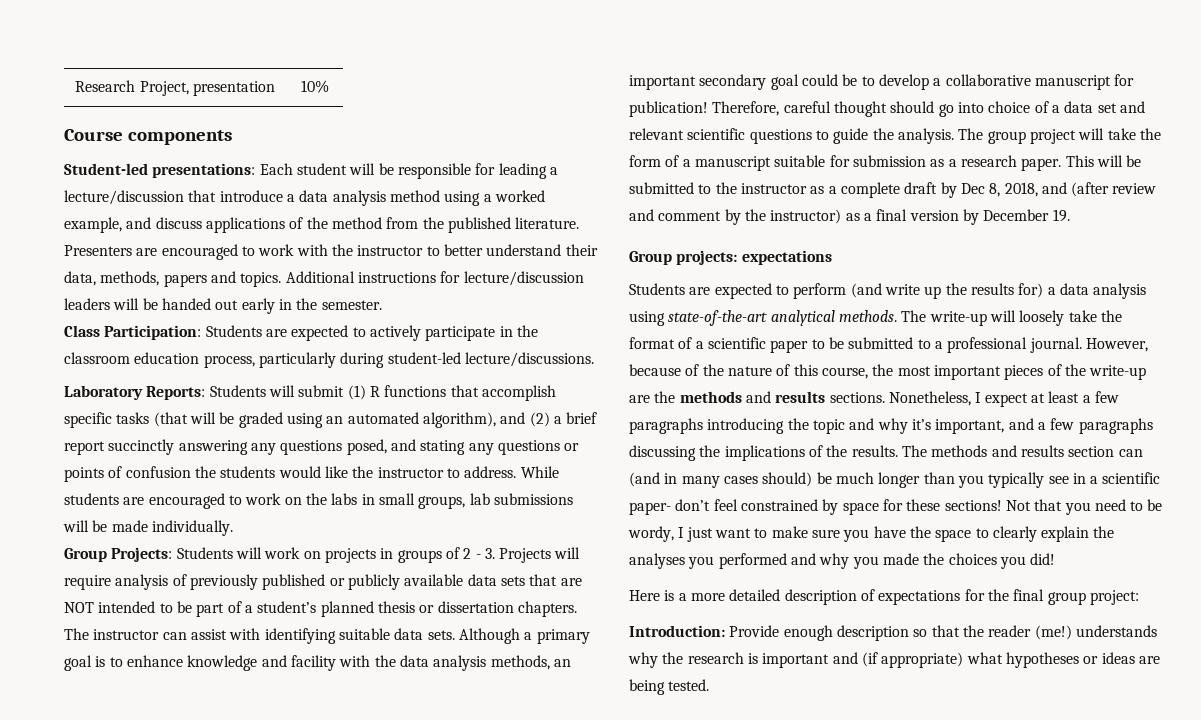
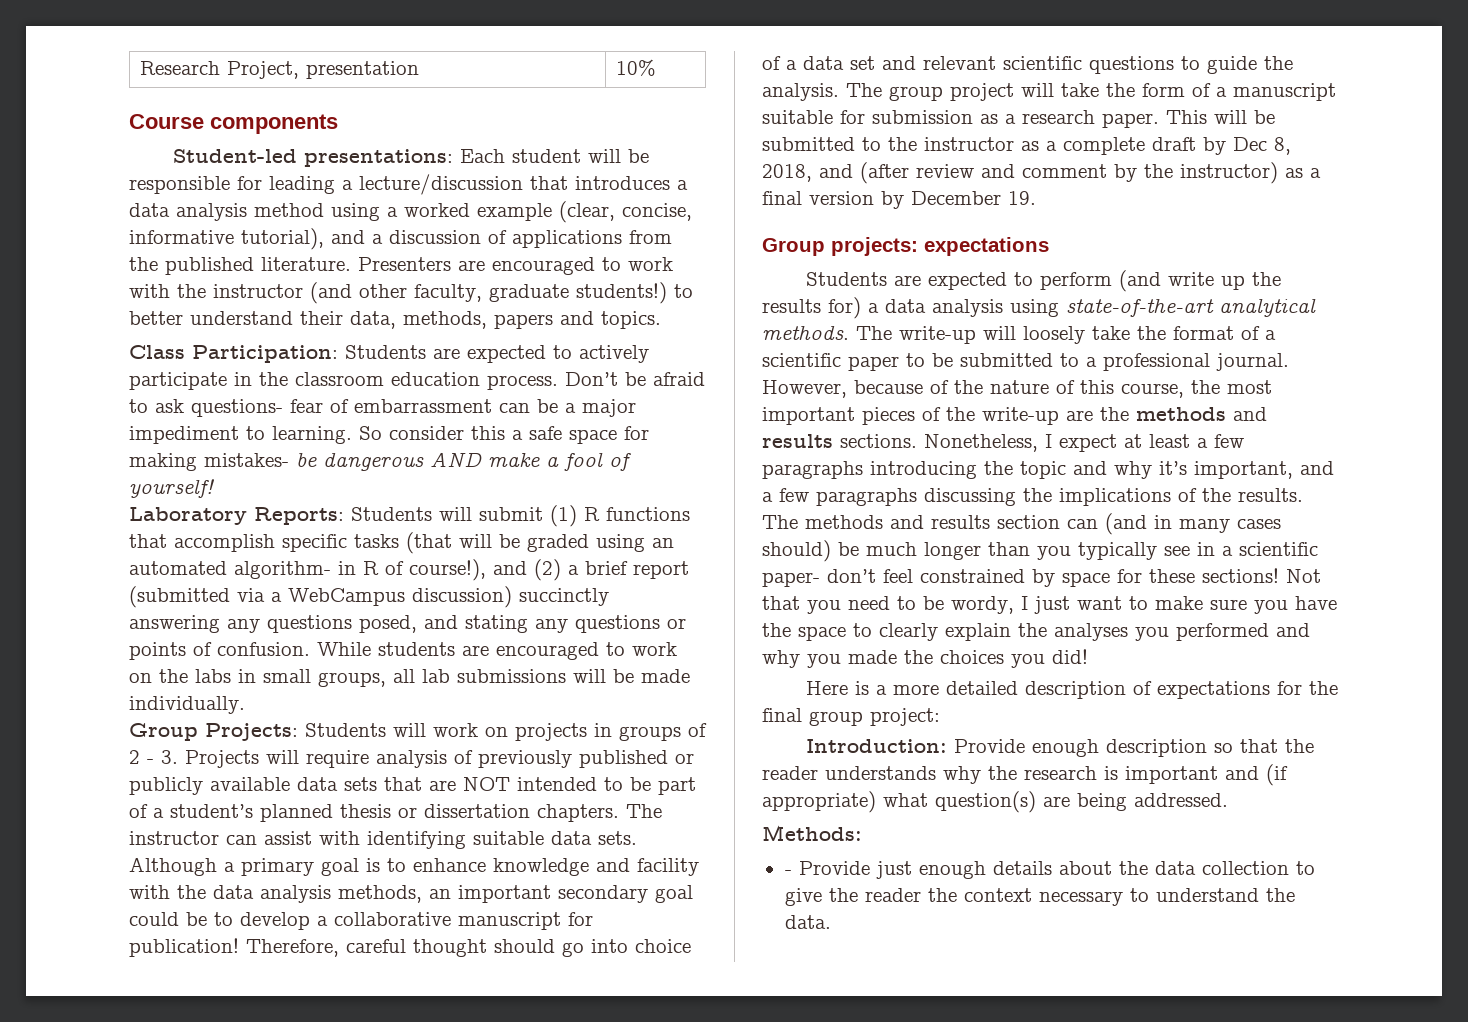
- Student-led presentations: Each student will be responsible for leading a lecture/discussion that introduce a data analysis method using a worked example, and discuss applications of the method from the published literature.
+ Student-led presentations: Each student will be responsible for leading a lecture/discussion that introduces a data analysis method using a worked example (clear, concise, informative tutorial), and a discussion of applications from the published literature.
- Presenters are encouraged to work with the instructor to better understand their data, methods, papers and topics. Additional instructions for lecture/discussion leaders will be handed out early in the semester.
+ Presenters are encouraged to work with the instructor (and other faculty, graduate students!) to better understand their data, methods, papers and topics.
- Class Participation: Students are expected to actively participate in the classroom education process, particularly during student-led lecture/discussions.
+ Class Participation: Students are expected to actively participate in the classroom education process. Don’t be afraid to ask questions- fear of embarrassment can be a major impediment to learning. So consider this a safe space for making mistakes- be dangerous AND make a fool of yourself!
- Laboratory Reports: Students will submit (1) R functions that accomplish specific tasks (that will be graded using an automated algorithm), and (2) a brief report succinctly answering any questions posed, and stating any questions or points of confusion the students would like the instructor to address.
+ Laboratory Reports: Students will submit (1) R functions that accomplish specific tasks (that will be graded using an automated algorithm- in R of course!), and (2) a brief report (submitted via a WebCampus discussion) succinctly answering any questions posed, and stating any questions or points of confusion.
- While students are encouraged to work on the labs in small groups, lab submissions will be made individually.
+ While students are encouraged to work on the labs in small groups, all lab submissions will be made individually.
- Introduction: Provide enough description so that the reader (me!) understands why the research is important and (if appropriate) what hypotheses or ideas are being tested.
+ Introduction: Provide enough description so that the reader understands why the research is important and (if appropriate) what question(s) are being addressed.
+ Methods:
+ - Provide just enough details about the data collection to give the reader the context necessary to understand the data.

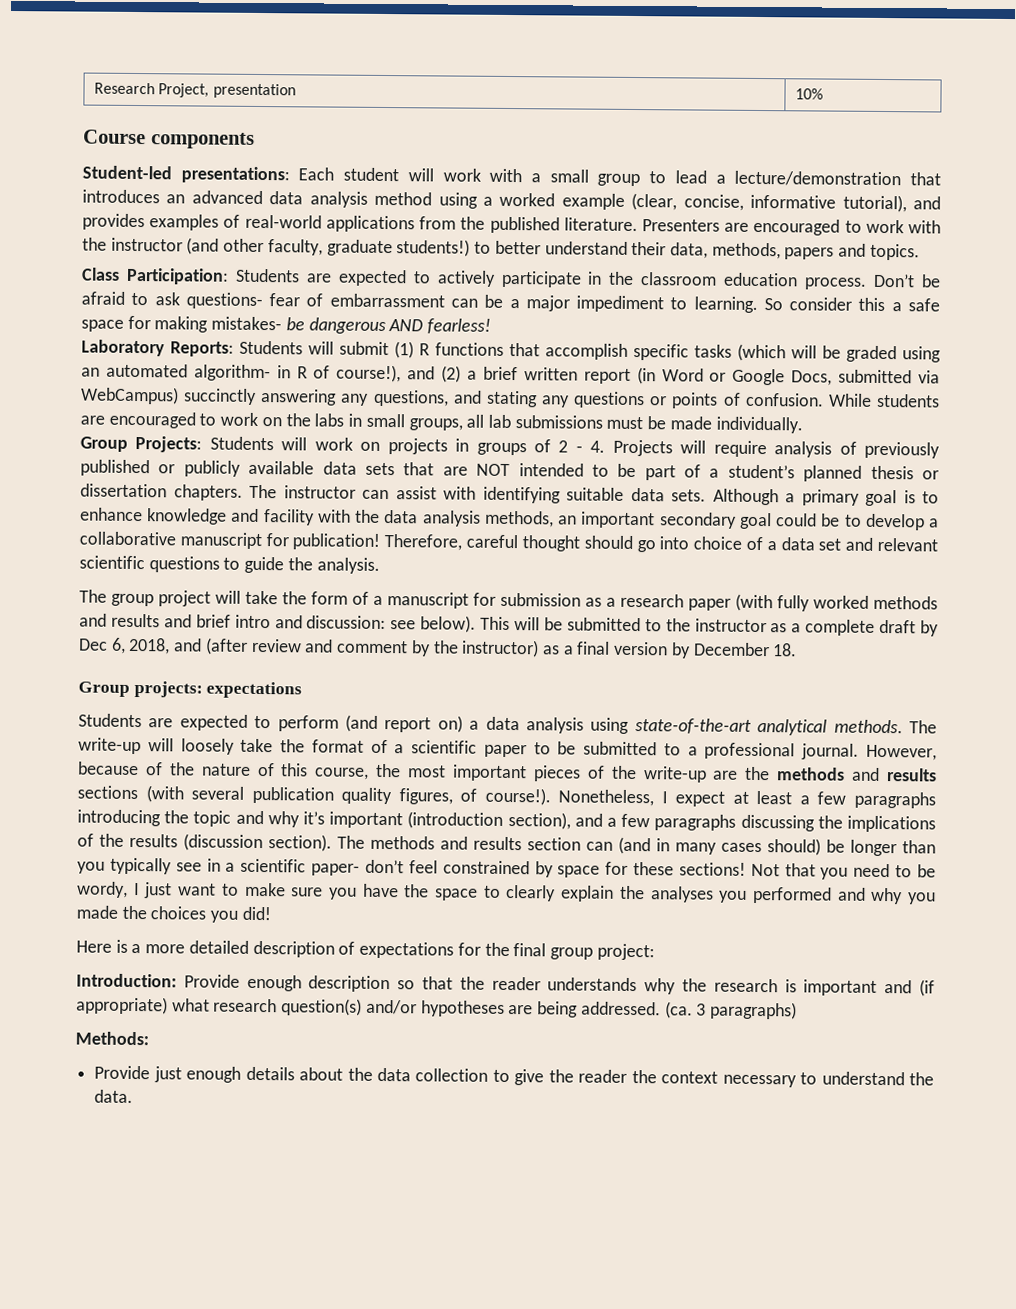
- Student-led presentations: Each student will be responsible for leading a lecture/discussion that introduces a data analysis method using a worked example (clear, concise, informative tutorial), and a discussion of applications from the published literature.
+ Student-led presentations: Each student will work with a small group to lead a lecture/demonstration that introduces an advanced data analysis method using a worked example (clear, concise, informative tutorial), and provides examples of real-world applications from the published literature.
- So consider this a safe space for making mistakes- be dangerous AND make a fool of yourself!
+ So consider this a safe space for making mistakes- be dangerous AND fearless!
- Laboratory Reports: Students will submit (1) R functions that accomplish specific tasks (that will be graded using an automated algorithm- in R of course!), and (2) a brief report (submitted via a WebCampus discussion) succinctly answering any questions posed, and stating any questions or points of confusion.
+ Laboratory Reports: Students will submit (1) R functions that accomplish specific tasks (which will be graded using an automated algorithm- in R of course!), and (2) a brief written report (in Word or Google Docs, submitted via WebCampus) succinctly answering any questions, and stating any questions or points of confusion.
- While students are encouraged to work on the labs in small groups, all lab submissions will be made individually.
+ While students are encouraged to work on the labs in small groups, all lab submissions must be made individually.
- Group Projects: Students will work on projects in groups of 2 - 3. Projects will require analysis of previously published or publicly available data sets that are NOT intended to be part of a student’s planned thesis or dissertation chapters.
+ Group Projects: Students will work on projects in groups of 2 - 4. Projects will require analysis of previously published or publicly available data sets that are NOT intended to be part of a student’s planned thesis or dissertation chapters.
- Therefore, careful thought should go into choice of a data set and relevant scientific questions to guide the analysis. The group project will take the form of a manuscript suitable for submission as a research paper.
+ Therefore, careful thought should go into choice of a data set and relevant scientific questions to guide the analysis.
+ The group project will take the form of a manuscript for submission as a research paper (with fully worked methods and results and brief intro and discussion: see below).
- This will be submitted to the instructor as a complete draft by Dec 8, 2018, and (after review and comment by the instructor) as a final version by December 19.
+ This will be submitted to the instructor as a complete draft by Dec 6, 2018, and (after review and comment by the instructor) as a final version by December 18.
- Students are expected to perform (and write up the results for) a data analysis using state-of-the-art analytical methods.
+ Students are expected to perform (and report on) a data analysis using state-of-the-art analytical methods.
- However, because of the nature of this course, the most important pieces of the write-up are the methods and results sections.
+ However, because of the nature of this course, the most important pieces of the write-up are the methods and results sections (with several publication quality figures, of course!).
- Nonetheless, I expect at least a few paragraphs introducing the topic and why it’s important, and a few paragraphs discussing the implications of the results.
+ Nonetheless, I expect at least a few paragraphs introducing the topic and why it’s important (introduction section), and a few paragraphs discussing the implications of the results (discussion section).
- The methods and results section can (and in many cases should) be much longer than you typically see in a scientific paper- don’t feel constrained by space for these sections!
+ The methods and results section can (and in many cases should) be longer than you typically see in a scientific paper- don’t feel constrained by space for these sections!
- Introduction: Provide enough description so that the reader understands why the research is important and (if appropriate) what question(s) are being addressed.
+ Introduction: Provide enough description so that the reader understands why the research is important and (if appropriate) what research question(s) and/or hypotheses are being addressed. (ca. 3 paragraphs)
- - Provide just enough details about the data collection to give the reader the context necessary to understand the data.
+ Provide just enough details about the data collection to give the reader the context necessary to understand the data.

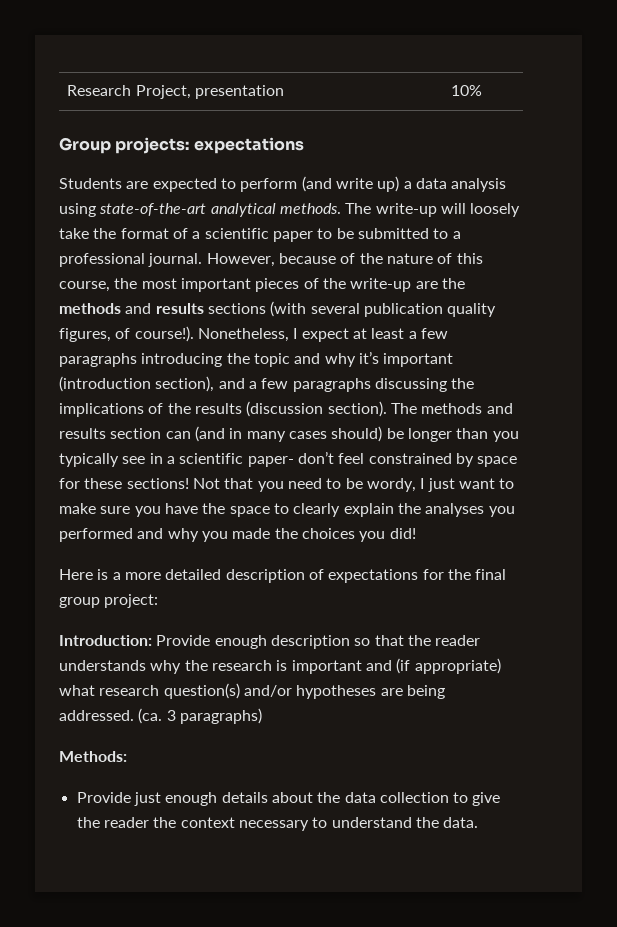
- Course components
- Student-led presentations: Each student will work with a small group to lead a lecture/demonstration that introduces an advanced data analysis method using a worked example (clear, concise, informative tutorial), and provides examples of real-world applications from the published literature. Presenters are encouraged to work with the instructor (and other faculty, graduate students!) to better understand their data, methods, papers and topics.
- Class Participation: Students are expected to actively participate in the classroom education process. Don’t be afraid to ask questions- fear of embarrassment can be a major impediment to learning. So consider this a safe space for making mistakes- be dangerous AND fearless!
- Laboratory Reports: Students will submit (1) R functions that accomplish specific tasks (which will be graded using an automated algorithm- in R of course!), and (2) a brief written report (in Word or Google Docs, submitted via WebCampus) succinctly answering any questions, and stating any questions or points of confusion. While students are encouraged to work on the labs in small groups, all lab submissions must be made individually.
- Group Projects: Students will work on projects in groups of 2 - 4. Projects will require analysis of previously published or publicly available data sets that are NOT intended to be part of a student’s planned thesis or dissertation chapters. The instructor can assist with identifying suitable data sets. Although a primary goal is to enhance knowledge and facility with the data analysis methods, an important secondary goal could be to develop a collaborative manuscript for publication! Therefore, careful thought should go into choice of a data set and relevant scientific questions to guide the analysis.
- The group project will take the form of a manuscript for submission as a research paper (with fully worked methods and results and brief intro and discussion: see below). This will be submitted to the instructor as a complete draft by Dec 6, 2018, and (after review and comment by the instructor) as a final version by December 18.
- Students are expected to perform (and report on) a data analysis using state-of-the-art analytical methods.
+ Students are expected to perform (and write up) a data analysis using state-of-the-art analytical methods.

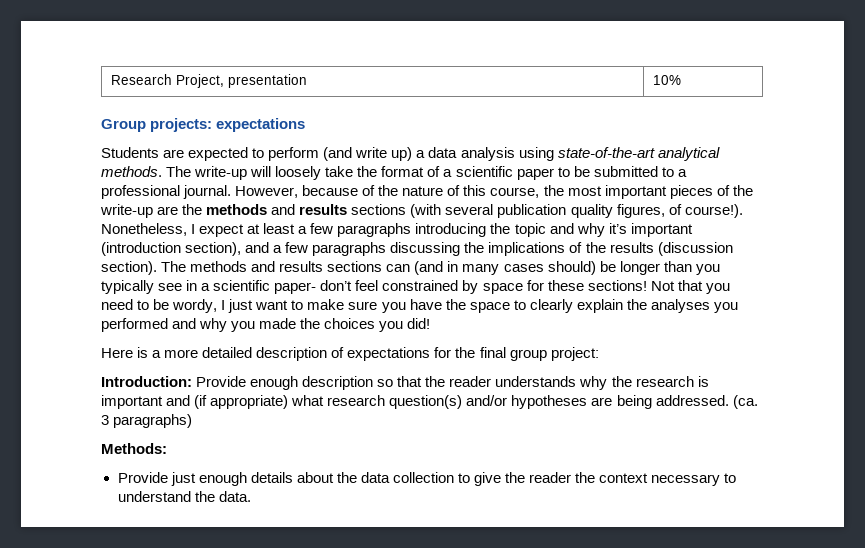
- The methods and results section can (and in many cases should) be longer than you typically see in a scientific paper- don’t feel constrained by space for these sections!
+ The methods and results sections can (and in many cases should) be longer than you typically see in a scientific paper- don’t feel constrained by space for these sections!

